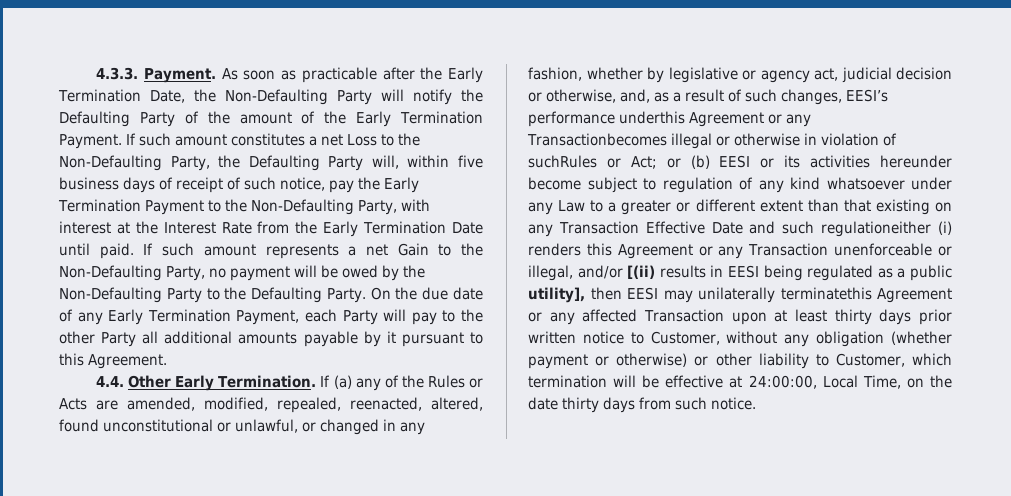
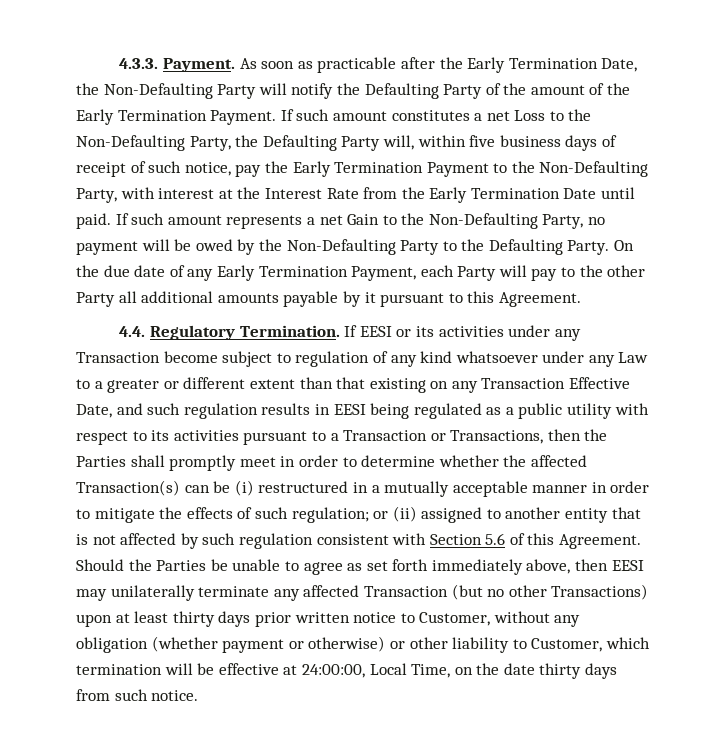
- 4.4. Other Early Termination. If (a) any of the Rules or Acts are amended, modified, repealed, reenacted, altered, found unconstitutional or unlawful, or changed in any fashion, whether by legislative or agency act, judicial decision or otherwise, and, as a result of such changes, EESI’s performance underthis Agreement or any Transactionbecomes illegal or otherwise in violation of suchRules or Act; or (b) EESI or its activities hereunder become subject to regulation of any kind whatsoever under any Law to a greater or different extent than that existing on any Transaction Effective Date and such regulationeither (i) renders this Agreement or any Transaction unenforceable or illegal, and/or [(ii) results in EESI being regulated as a public utility], then EESI may unilaterally terminatethis Agreement or any affected Transaction upon at least thirty days prior written notice to Customer, without any obligation (whether payment or otherwise) or other liability to Customer, which termination will be effective at 24:00:00, Local Time, on the date thirty days from such notice.
+ 4.4. Regulatory Termination. If EESI or its activities under any Transaction become subject to regulation of any kind whatsoever under any Law to a greater or different extent than that existing on any Transaction Effective Date, and such regulation results in EESI being regulated as a public utility with respect to its activities pursuant to a Transaction or Transactions, then the Parties shall promptly meet in order to determine whether the affected Transaction(s) can be (i) restructured in a mutually acceptable manner in order to mitigate the effects of such regulation; or (ii) assigned to another entity that is not affected by such regulation consistent with Section 5.6 of this Agreement. Should the Parties be unable to agree as set forth immediately above, then EESI may unilaterally terminate any affected Transaction (but no other Transactions) upon at least thirty days prior written notice to Customer, without any obligation (whether payment or otherwise) or other liability to Customer, which termination will be effective at 24:00:00, Local Time, on the date thirty days from such notice.

